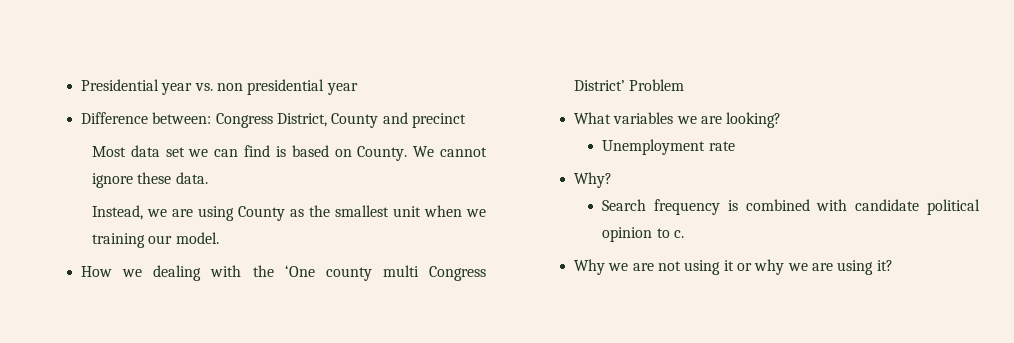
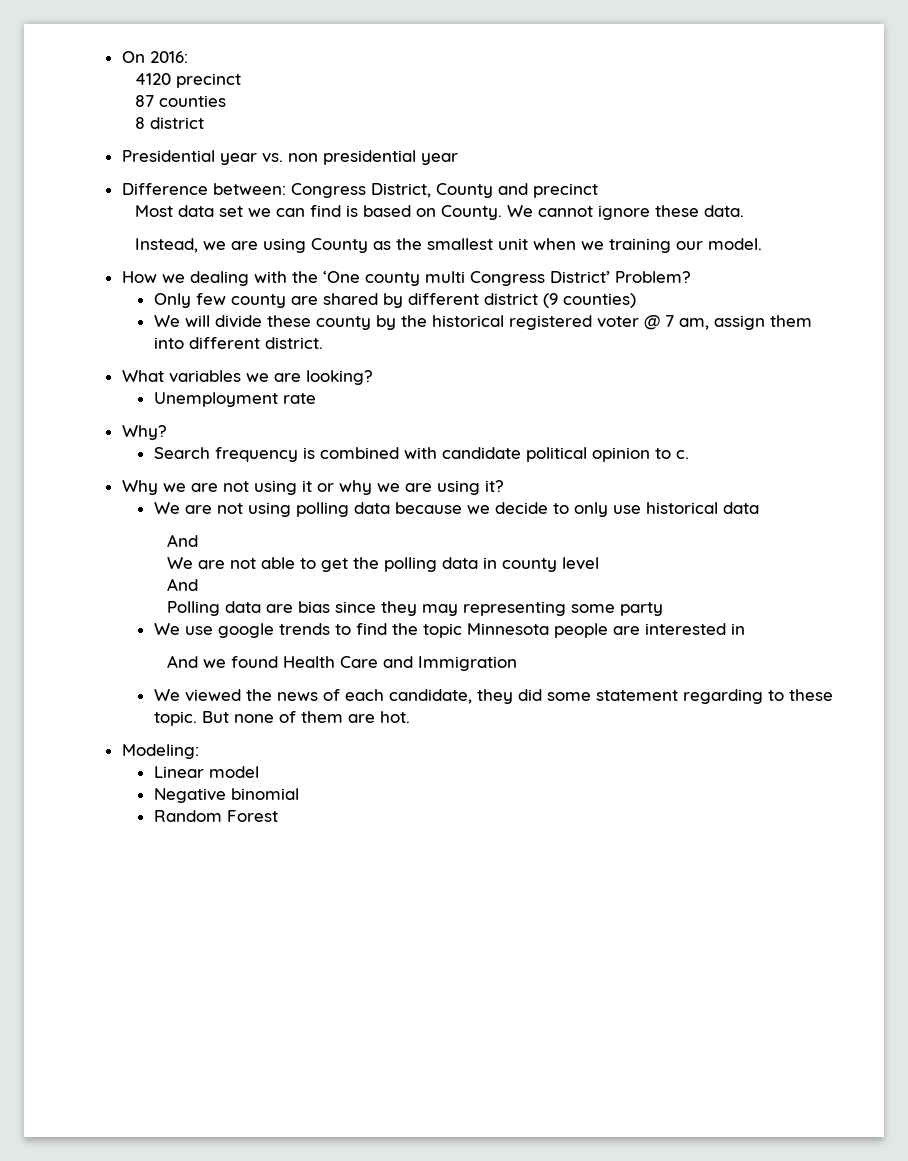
+ On 2016:
+ 4120 precinct
+ 87 counties
+ 8 district
- How we dealing with the ‘One county multi Congress District’ Problem
+ How we dealing with the ‘One county multi Congress District’ Problem?
+ Only few county are shared by different district (9 counties)
+ We will divide these county by the historical registered voter @ 7 am, assign them into different district.
+ We are not using polling data because we decide to only use historical data
+ And
+ We are not able to get the polling data in county level
+ And
+ Polling data are bias since they may representing some party
+ We use google trends to find the topic Minnesota people are interested in
+ And we found Health Care and Immigration
+ We viewed the news of each candidate, they did some statement regarding to these topic. But none of them are hot.
+ Modeling:
+ Linear model
+ Negative binomial
+ Random Forest

